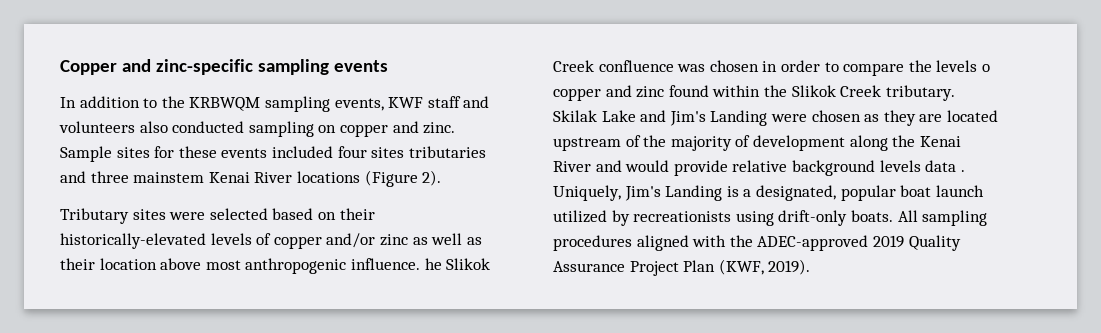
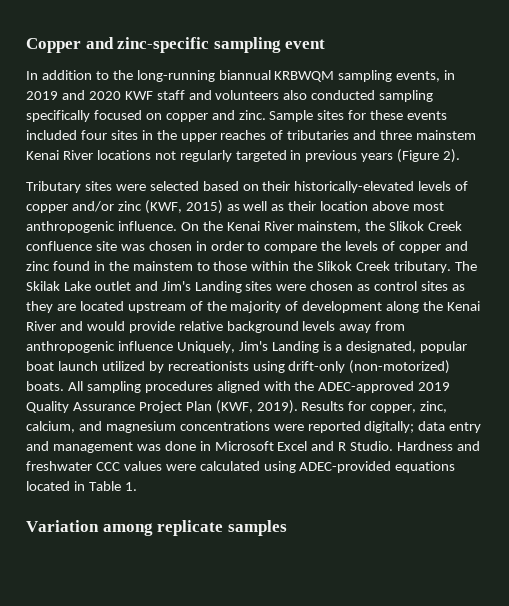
- Copper and zinc-specific sampling events
+ Copper and zinc-specific sampling event
- In addition to the KRBWQM sampling events, KWF staff and volunteers also conducted sampling on copper and zinc.
+ In addition to the long-running biannual KRBWQM sampling events, in 2019 and 2020 KWF staff and volunteers also conducted sampling specifically focused on copper and zinc.
- Sample sites for these events included four sites tributaries and three mainstem Kenai River locations (Figure 2).
+ Sample sites for these events included four sites in the upper reaches of tributaries and three mainstem Kenai River locations not regularly targeted in previous years (Figure 2).
- Tributary sites were selected based on their historically-elevated levels of copper and/or zinc as well as their location above most anthropogenic influence. he Slikok Creek confluence was chosen in order to compare the levels o copper and zinc found within the Slikok Creek tributary.
+ Tributary sites were selected based on their historically-elevated levels of copper and/or zinc (KWF, 2015) as well as their location above most anthropogenic influence. On the Kenai River mainstem, the Slikok Creek confluence site was chosen in order to compare the levels of copper and zinc found in the mainstem to those within the Slikok Creek tributary.
- Skilak Lake and Jim's Landing were chosen as they are located upstream of the majority of development along the Kenai River and would provide relative background levels data . Uniquely, Jim's Landing is a designated, popular boat launch utilized by recreationists using drift-only boats.
+ The Skilak Lake outlet and Jim's Landing sites were chosen as control sites as they are located upstream of the majority of development along the Kenai River and would provide relative background levels away from anthropogenic influence Uniquely, Jim's Landing is a designated, popular boat launch utilized by recreationists using drift-only (non-motorized) boats.
+ Results for copper, zinc, calcium, and magnesium concentrations were reported digitally; data entry and management was done in Microsoft Excel and R Studio. Hardness and freshwater CCC values were calculated using ADEC-provided equations located in Table 1.
+ Variation among replicate samples

